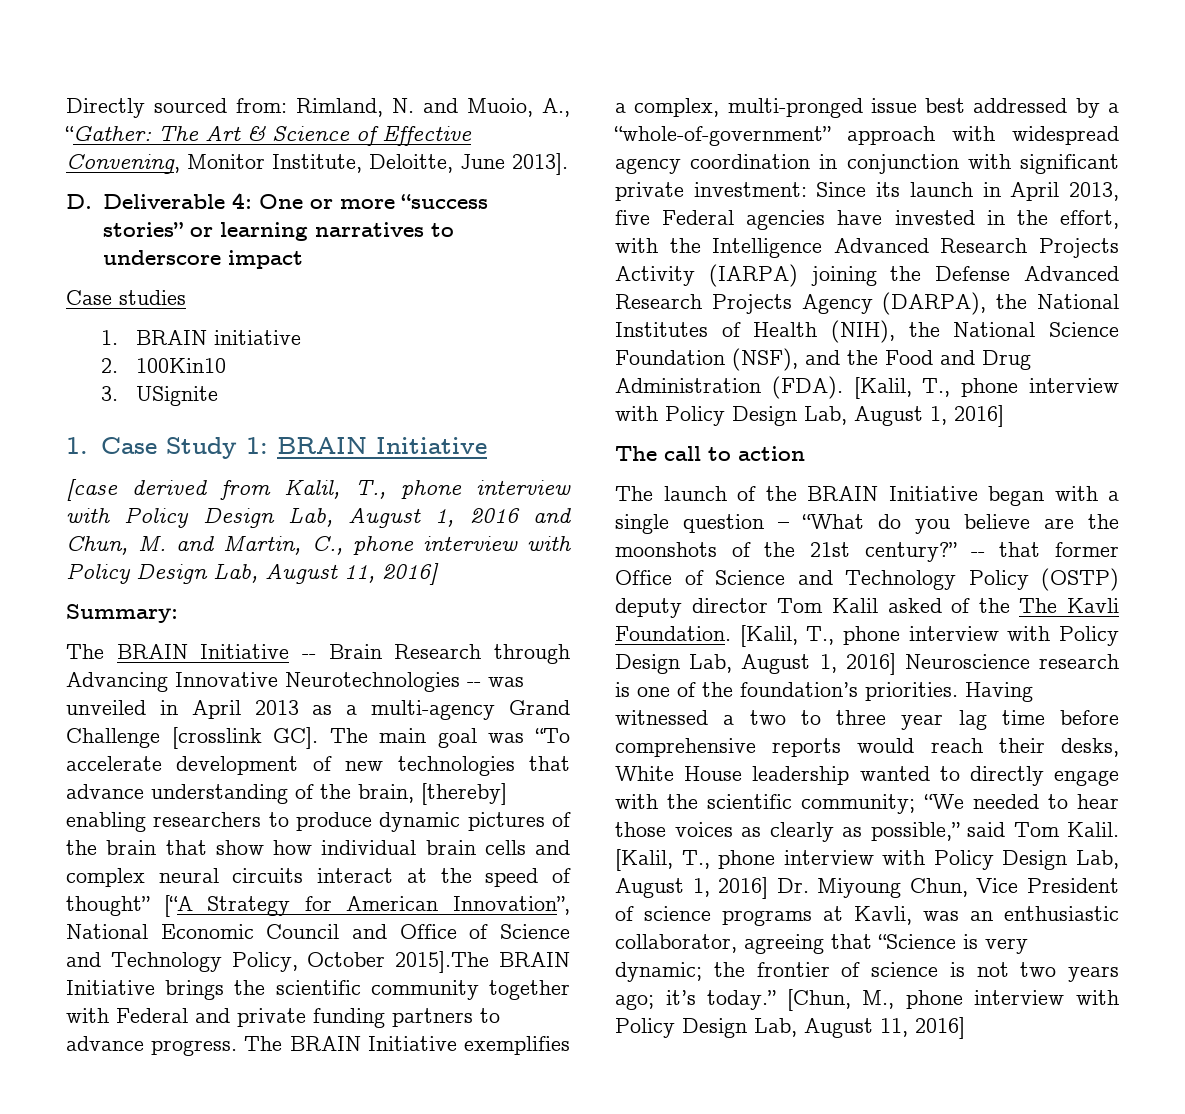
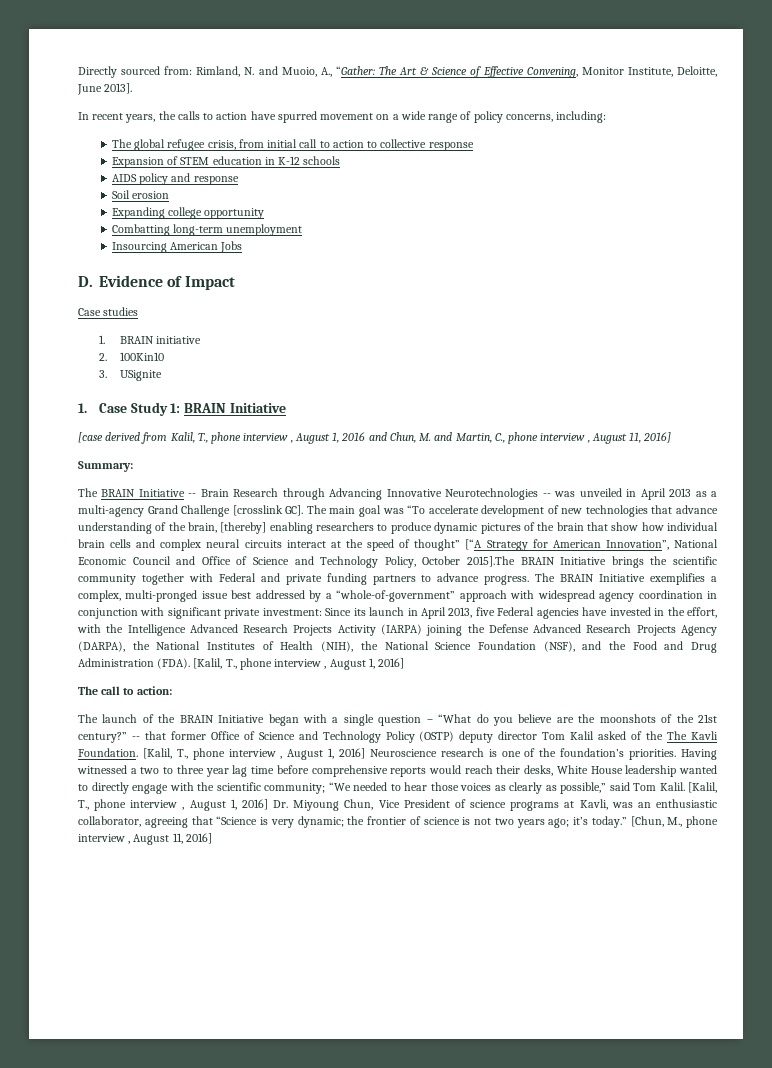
- D. Deliverable 4: One or more “success stories” or learning narratives to underscore impact
+ In recent years, the calls to action have spurred movement on a wide range of policy concerns, including:
+ The global refugee crisis, from initial call to action to collective response
+ Expansion of STEM education in K-12 schools
+ AIDS policy and response
+ Soil erosion
+ Expanding college opportunity
+ Combatting long-term unemployment
+ Insourcing American Jobs
+ D. Evidence of Impact
- [case derived from Kalil, T., phone interview with Policy Design Lab, August 1, 2016 and Chun, M. and Martin, C., phone interview with Policy Design Lab, August 11, 2016]
+ [case derived from Kalil, T., phone interview , August 1, 2016 and Chun, M. and Martin, C., phone interview , August 11, 2016]
- Since its launch in April 2013, five Federal agencies have invested in the effort, with the Intelligence Advanced Research Projects Activity (IARPA) joining the Defense Advanced Research Projects Agency (DARPA), the National Institutes of Health (NIH), the National Science Foundation (NSF), and the Food and Drug Administration (FDA). [Kalil, T., phone interview with Policy Design Lab, August 1, 2016]
+ Since its launch in April 2013, five Federal agencies have invested in the effort, with the Intelligence Advanced Research Projects Activity (IARPA) joining the Defense Advanced Research Projects Agency (DARPA), the National Institutes of Health (NIH), the National Science Foundation (NSF), and the Food and Drug Administration (FDA). [Kalil, T., phone interview , August 1, 2016]
- The call to action
+ The call to action:
- [Kalil, T., phone interview with Policy Design Lab, August 1, 2016] Neuroscience research is one of the foundation’s priorities.
+ [Kalil, T., phone interview , August 1, 2016] Neuroscience research is one of the foundation’s priorities.
- [Kalil, T., phone interview with Policy Design Lab, August 1, 2016] Dr. Miyoung Chun, Vice President of science programs at Kavli, was an enthusiastic collaborator, agreeing that “Science is very dynamic; the frontier of science is not two years ago; it’s today.”
+ [Kalil, T., phone interview , August 1, 2016] Dr. Miyoung Chun, Vice President of science programs at Kavli, was an enthusiastic collaborator, agreeing that “Science is very dynamic; the frontier of science is not two years ago; it’s today.”
- [Chun, M., phone interview with Policy Design Lab, August 11, 2016]
+ [Chun, M., phone interview , August 11, 2016]

